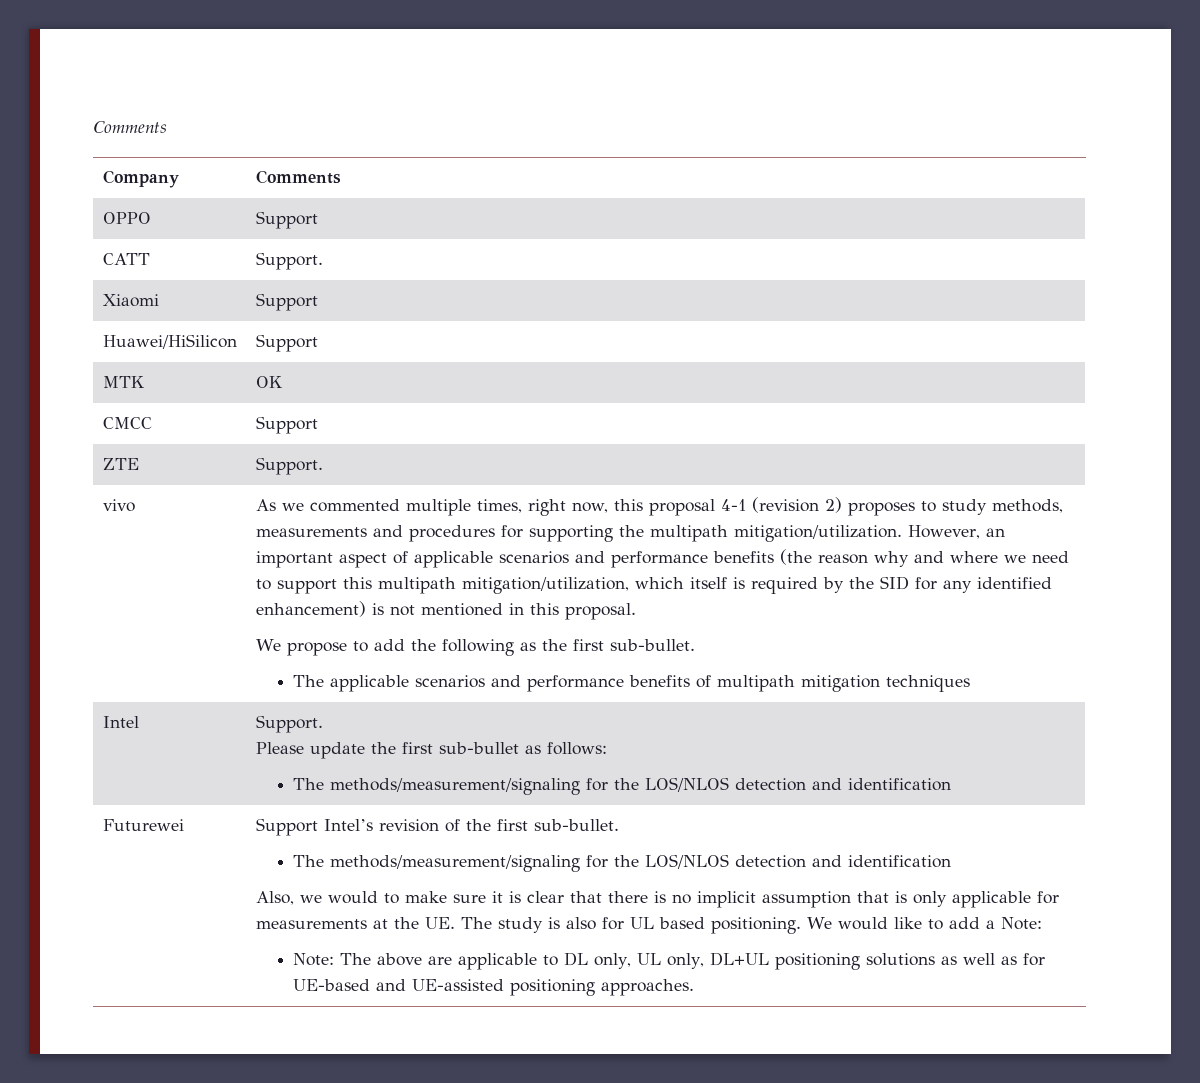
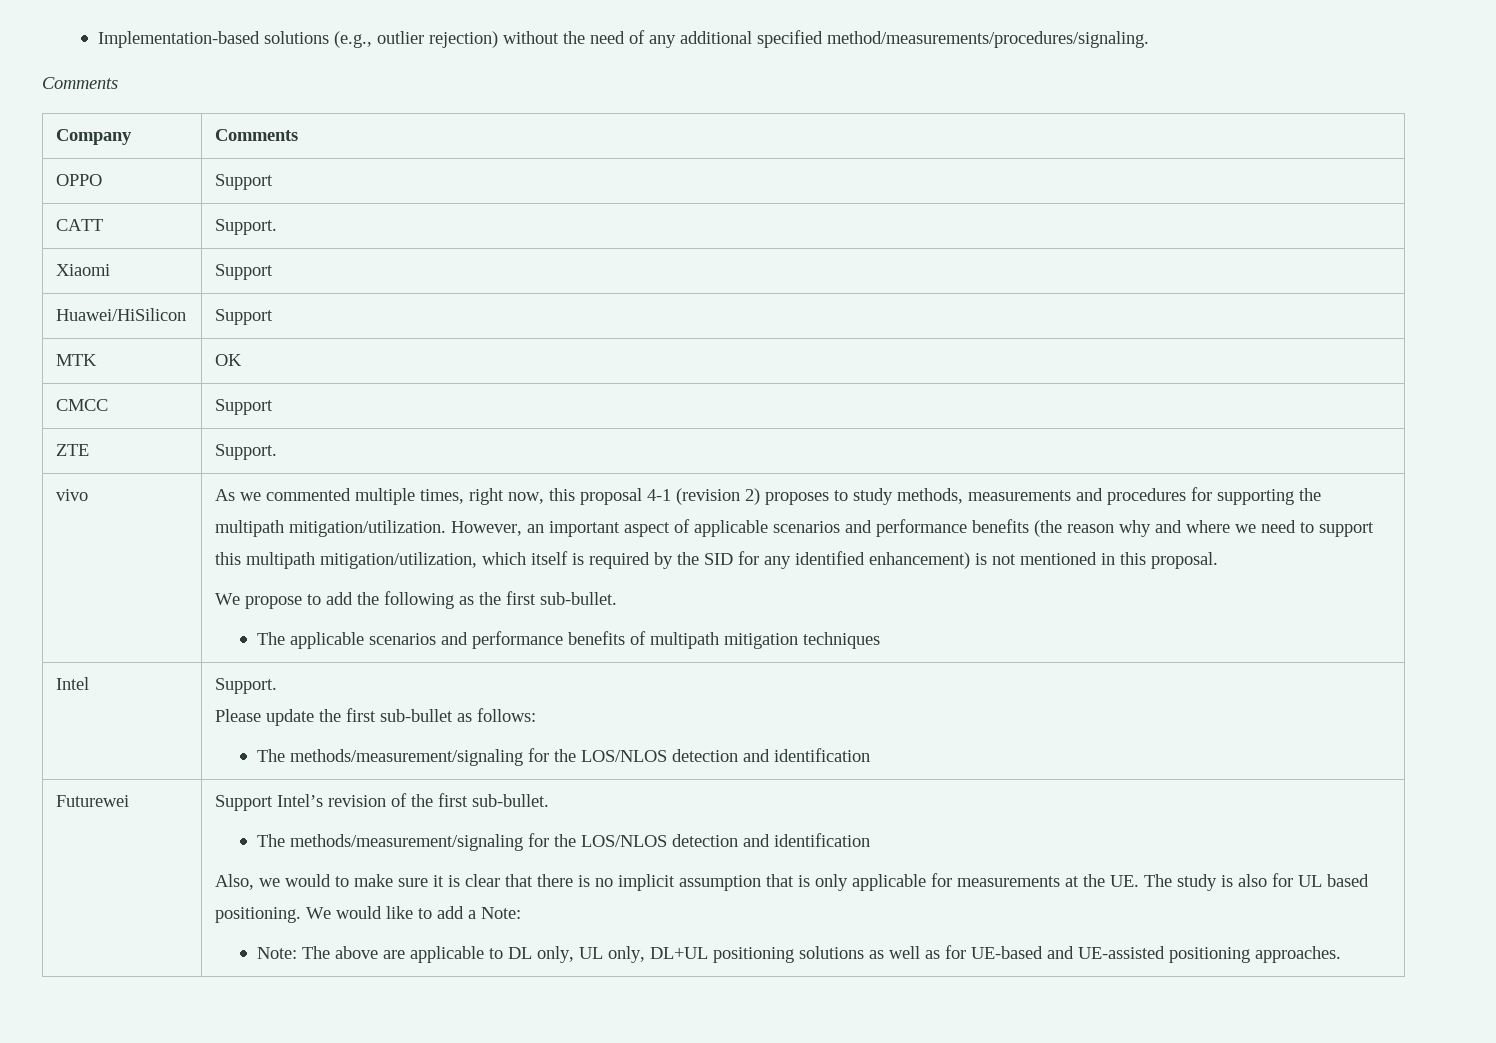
+ Implementation-based solutions (e.g., outlier rejection) without the need of any additional specified method/measurements/procedures/signaling.

